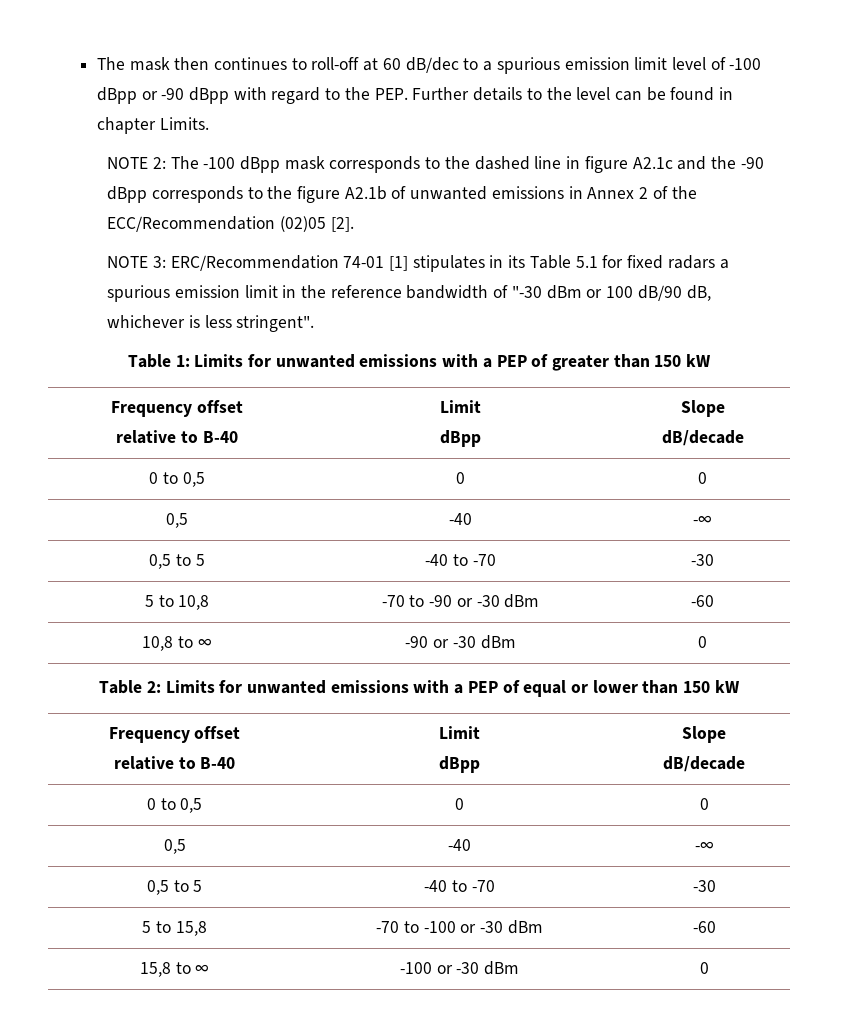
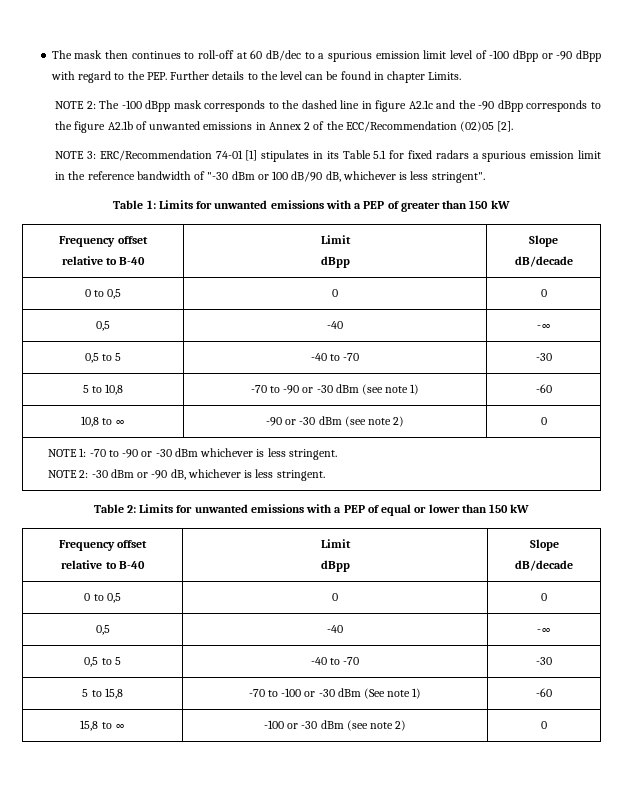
- 5 to 10,8 | -70 to -90 or -30 dBm | -60
+ 5 to 10,8 | -70 to -90 or -30 dBm (see note 1) | -60
- 10,8 to ∞ | -90 or -30 dBm | 0
+ 10,8 to ∞ | -90 or -30 dBm (see note 2) | 0
+ NOTE 1: -70 to -90 or -30 dBm whichever is less stringent.
+ NOTE 2: -30 dBm or -90 dB, whichever is less stringent.
- 5 to 15,8 | -70 to -100 or -30 dBm | -60
+ 5 to 15,8 | -70 to -100 or -30 dBm (See note 1) | -60
- 15,8 to ∞ | -100 or -30 dBm | 0
+ 15,8 to ∞ | -100 or -30 dBm (see note 2) | 0

